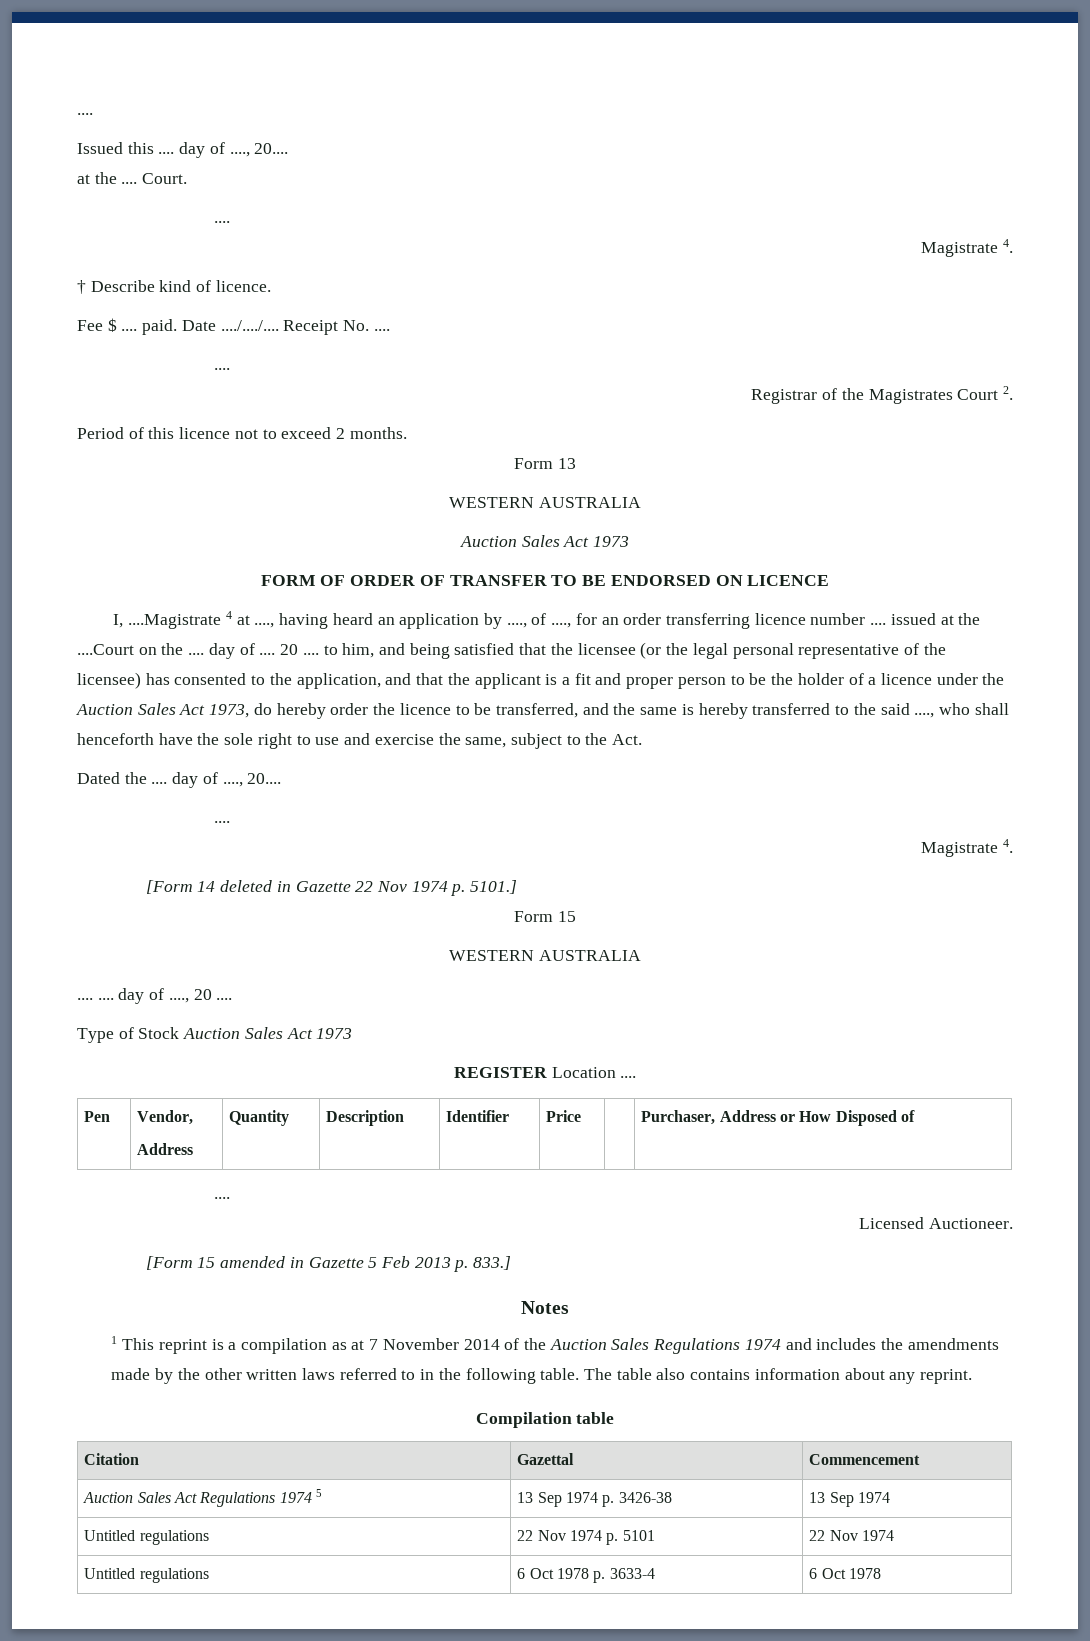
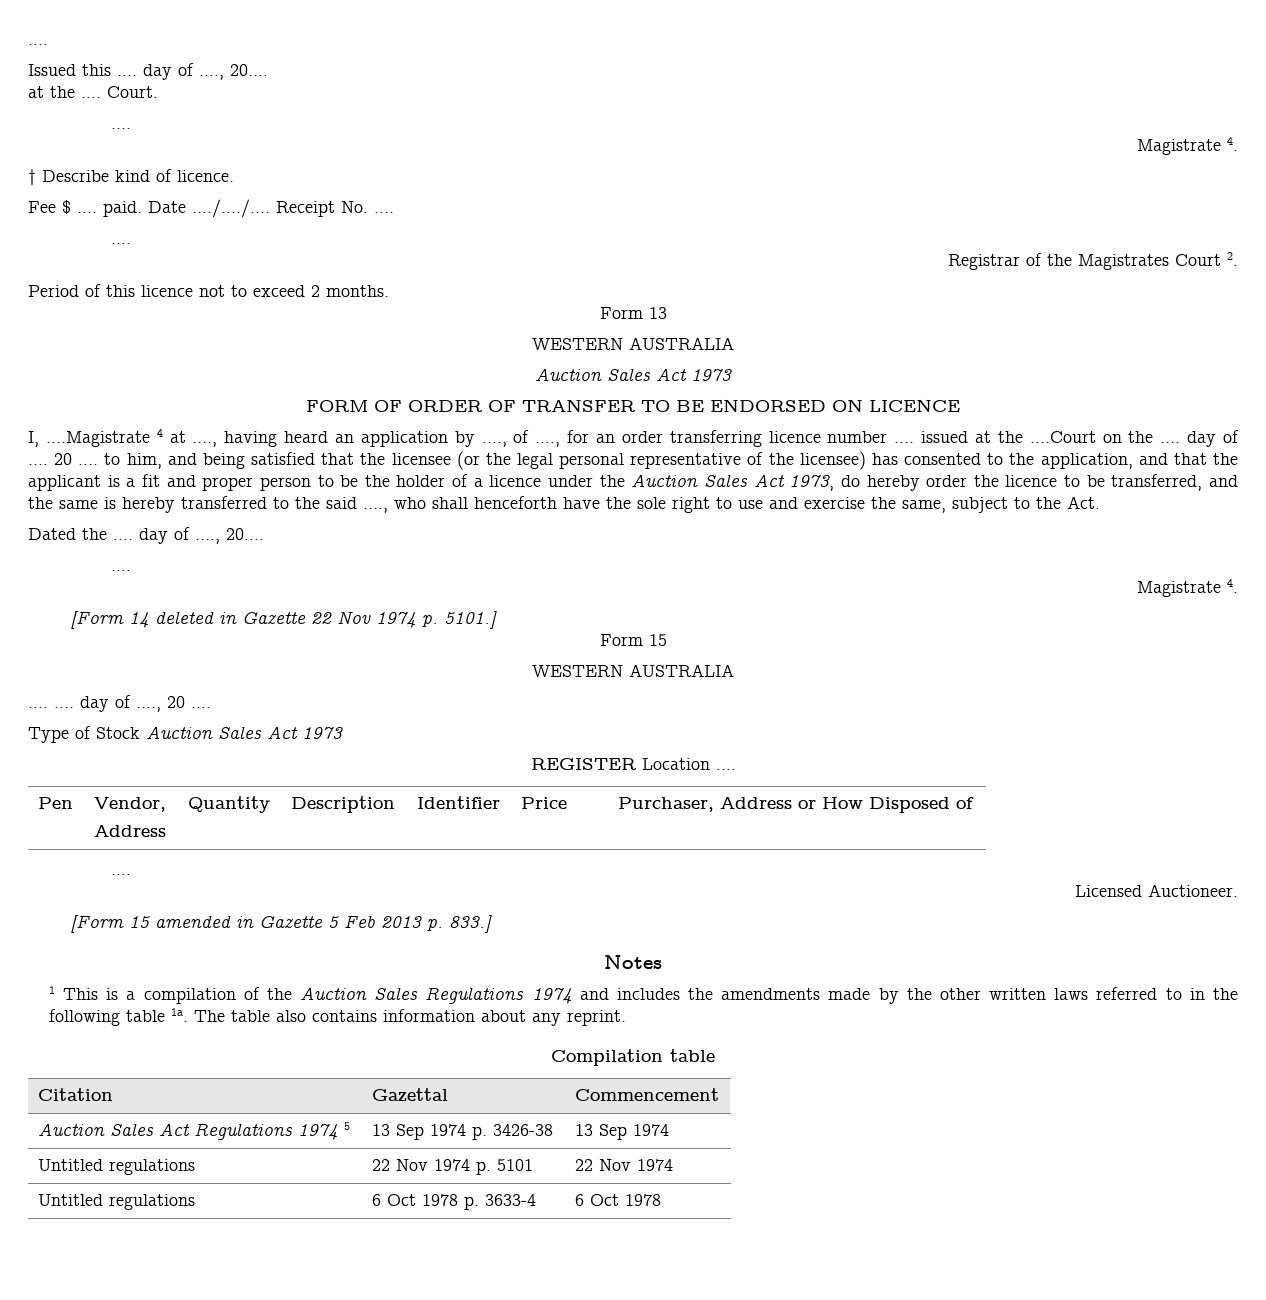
- 1 This reprint is a compilation as at 7 November 2014 of the Auction Sales Regulations 1974 and includes the amendments made by the other written laws referred to in the following table.
+ 1 This is a compilation of the Auction Sales Regulations 1974 and includes the amendments made by the other written laws referred to in the following table 1a.

